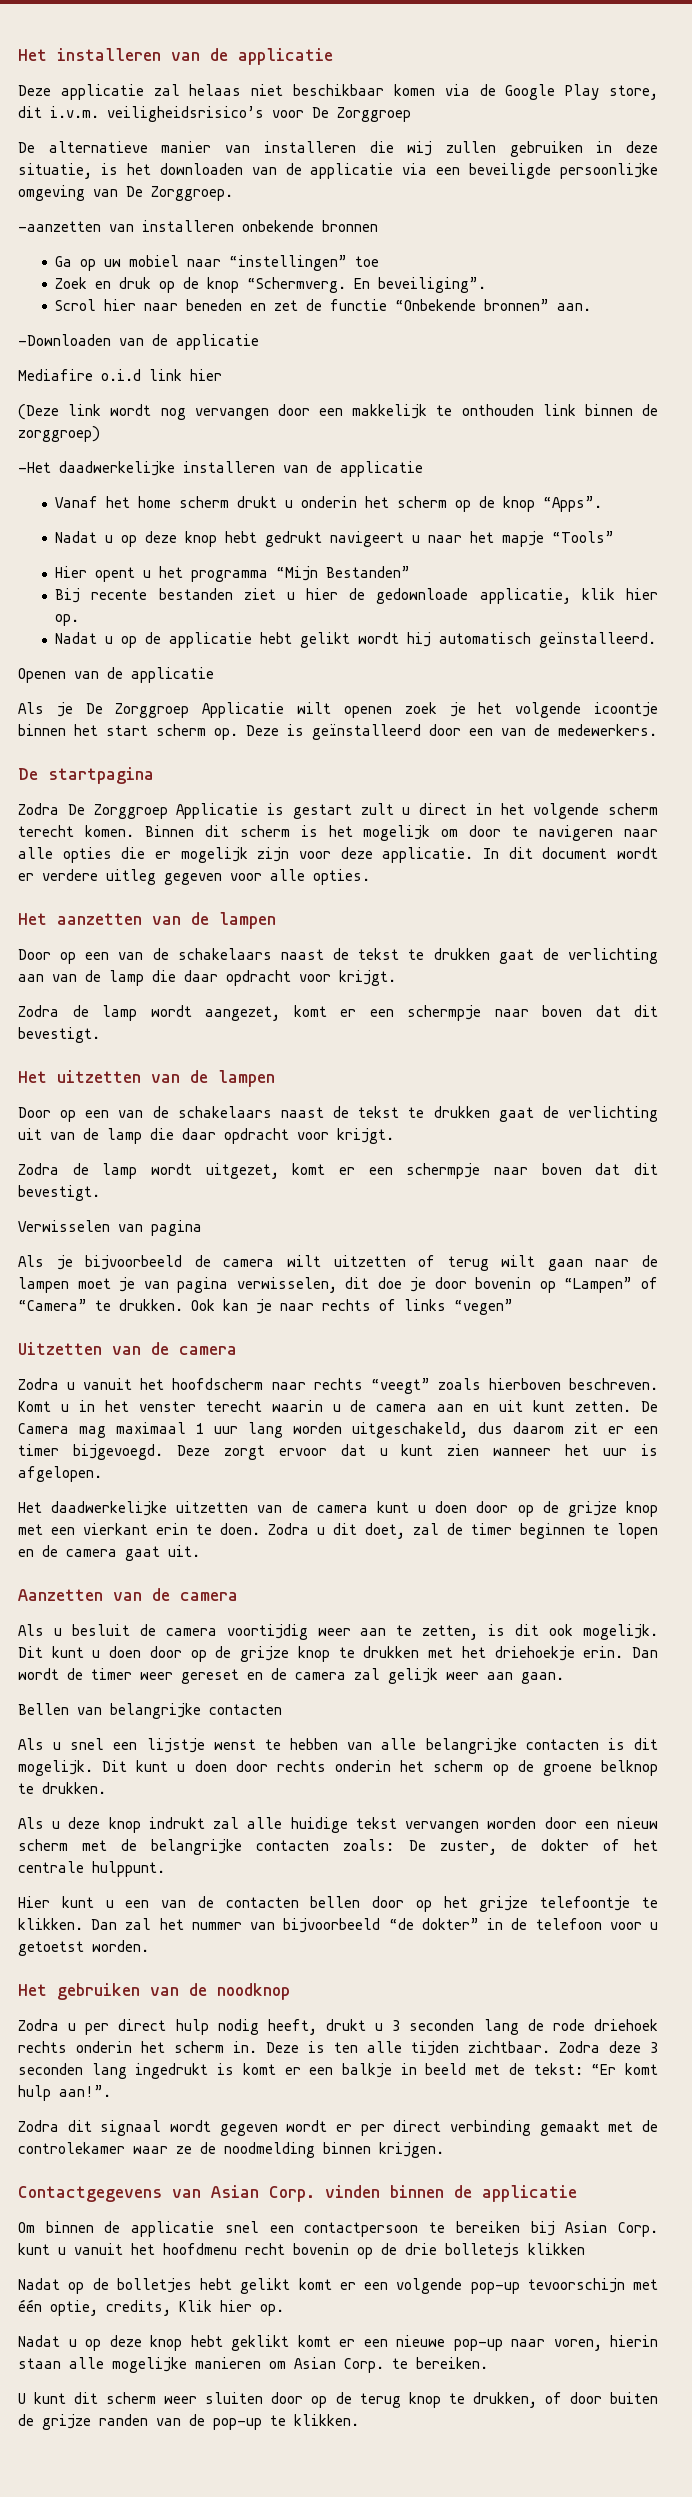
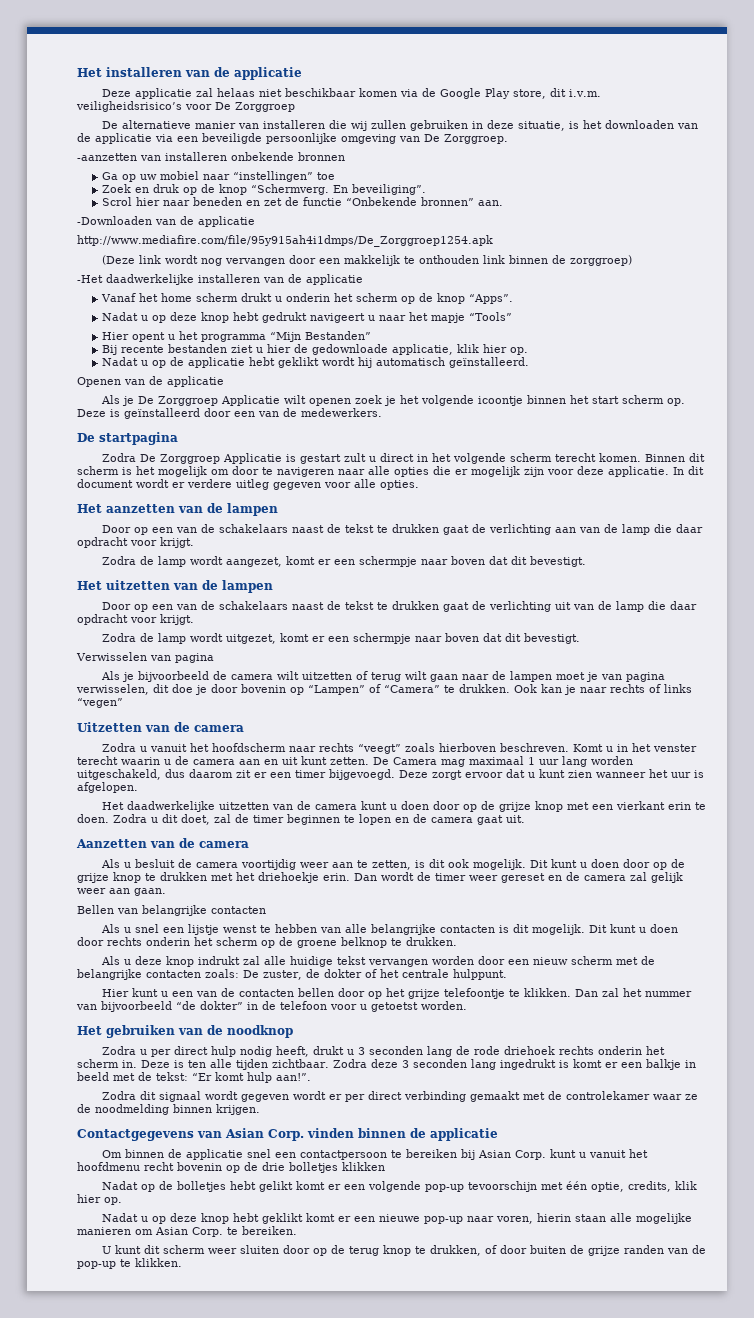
- Mediafire o.i.d link hier
+ http://www.mediafire.com/file/95y915ah4i1dmps/De_Zorggroep1254.apk
- Nadat u op de applicatie hebt gelikt wordt hij automatisch geïnstalleerd.
+ Nadat u op de applicatie hebt geklikt wordt hij automatisch geïnstalleerd.
- Om binnen de applicatie snel een contactpersoon te bereiken bij Asian Corp. kunt u vanuit het hoofdmenu recht bovenin op de drie bolletejs klikken
+ Om binnen de applicatie snel een contactpersoon te bereiken bij Asian Corp. kunt u vanuit het hoofdmenu recht bovenin op de drie bolletjes klikken
- Nadat op de bolletjes hebt gelikt komt er een volgende pop-up tevoorschijn met één optie, credits, Klik hier op.
+ Nadat op de bolletjes hebt gelikt komt er een volgende pop-up tevoorschijn met één optie, credits, klik hier op.

